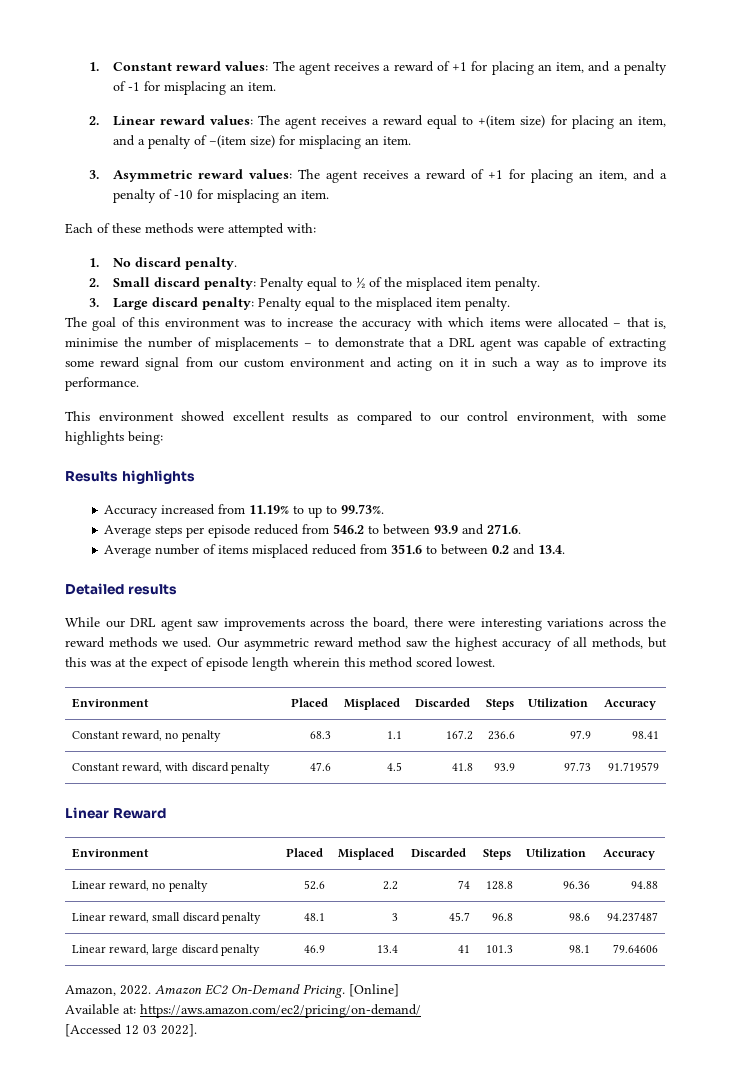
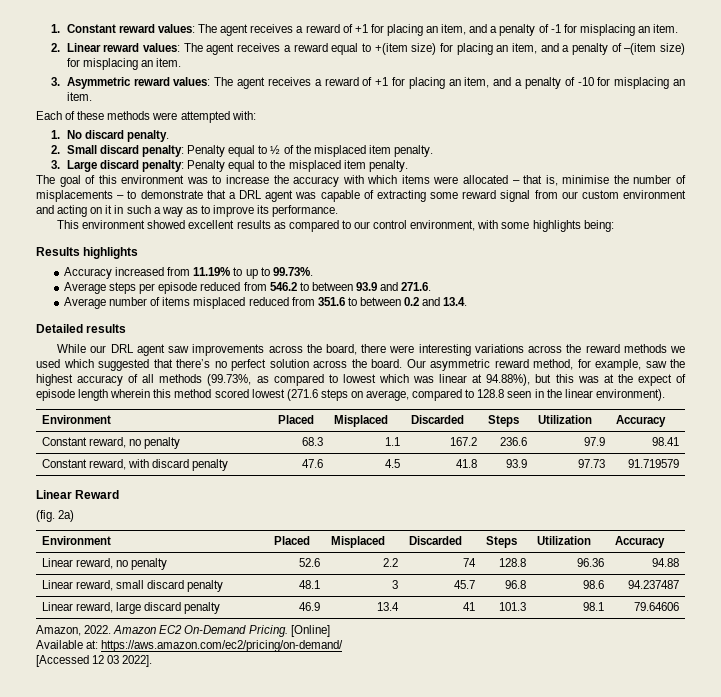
- While our DRL agent saw improvements across the board, there were interesting variations across the reward methods we used. Our asymmetric reward method saw the highest accuracy of all methods, but this was at the expect of episode length wherein this method scored lowest.
+ While our DRL agent saw improvements across the board, there were interesting variations across the reward methods we used which suggested that there’s no perfect solution across the board. Our asymmetric reward method, for example, saw the highest accuracy of all methods (99.73%, as compared to lowest which was linear at 94.88%), but this was at the expect of episode length wherein this method scored lowest (271.6 steps on average, compared to 128.8 seen in the linear environment).
+ (fig. 2a)

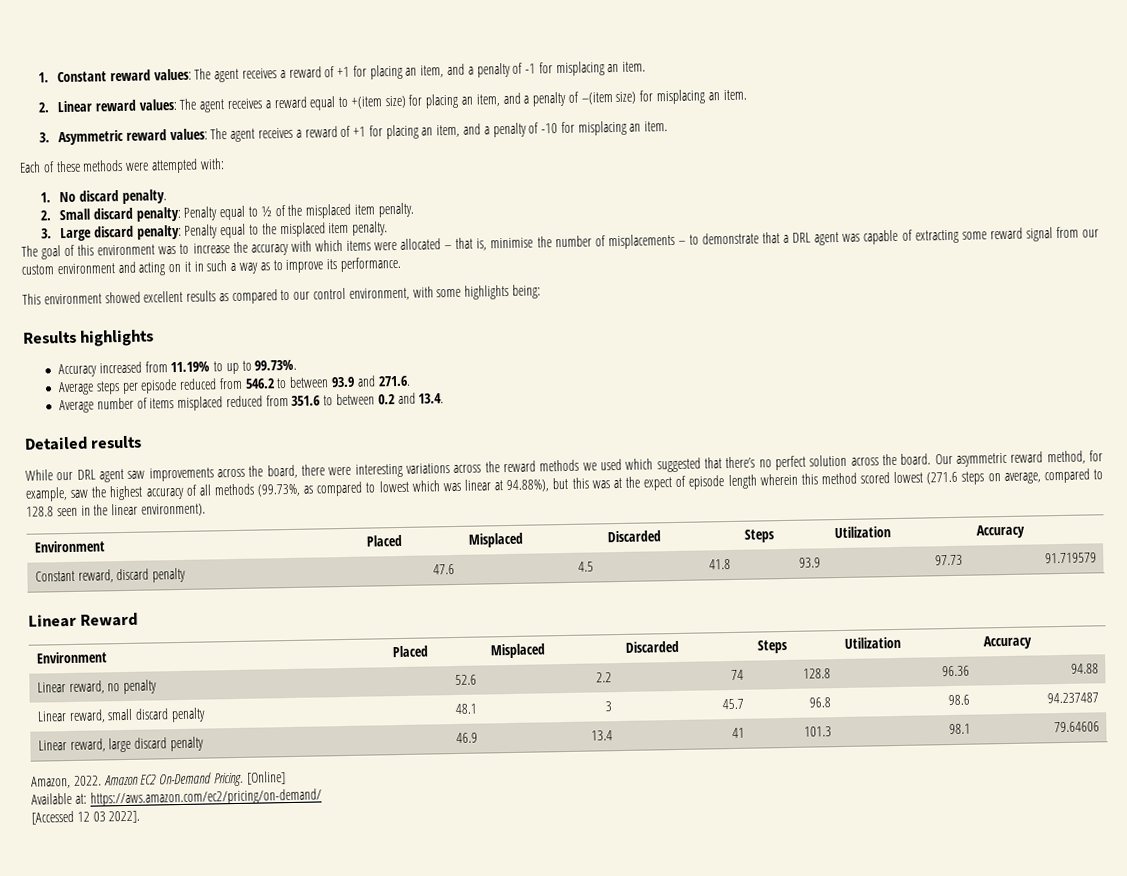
- Constant reward, no penalty | 68.3 | 1.1 | 167.2 | 236.6 | 97.9 | 98.41
- Constant reward, with discard penalty | 47.6 | 4.5 | 41.8 | 93.9 | 97.73 | 91.719579
+ Constant reward, discard penalty | 47.6 | 4.5 | 41.8 | 93.9 | 97.73 | 91.719579
- (fig. 2a)

